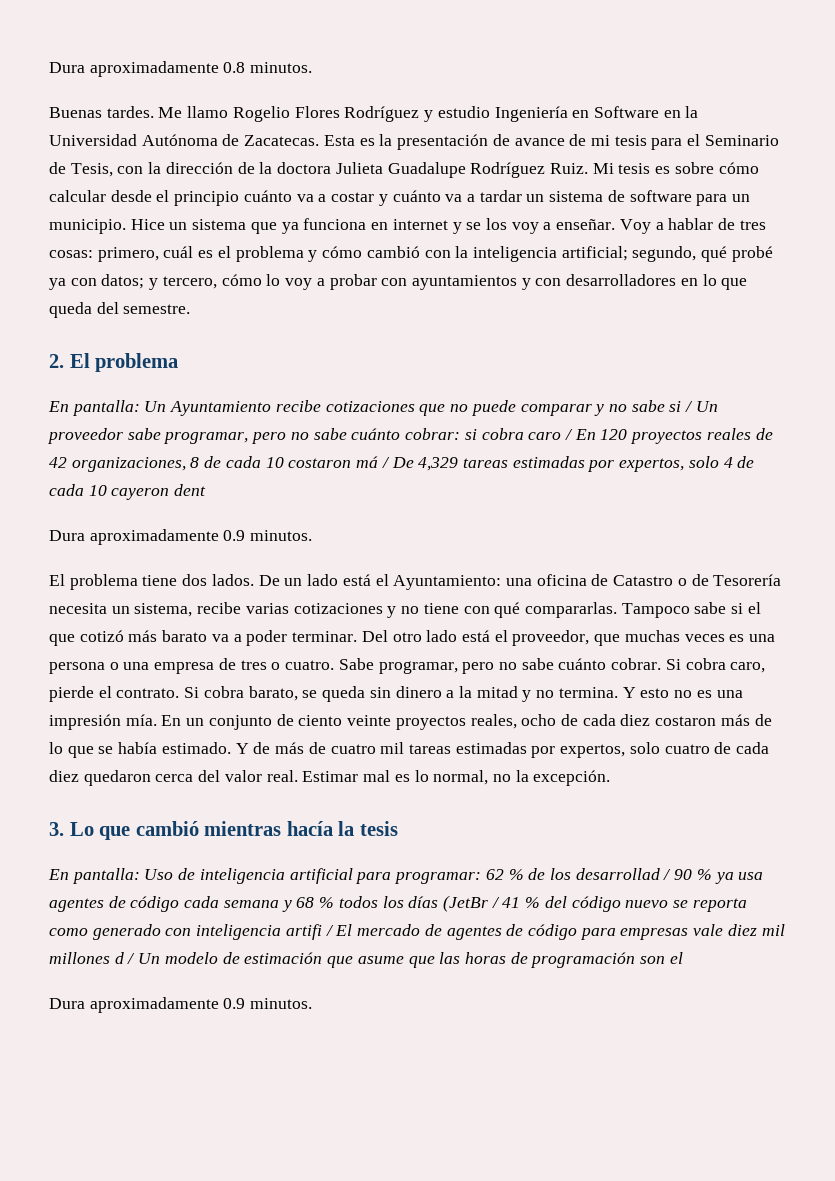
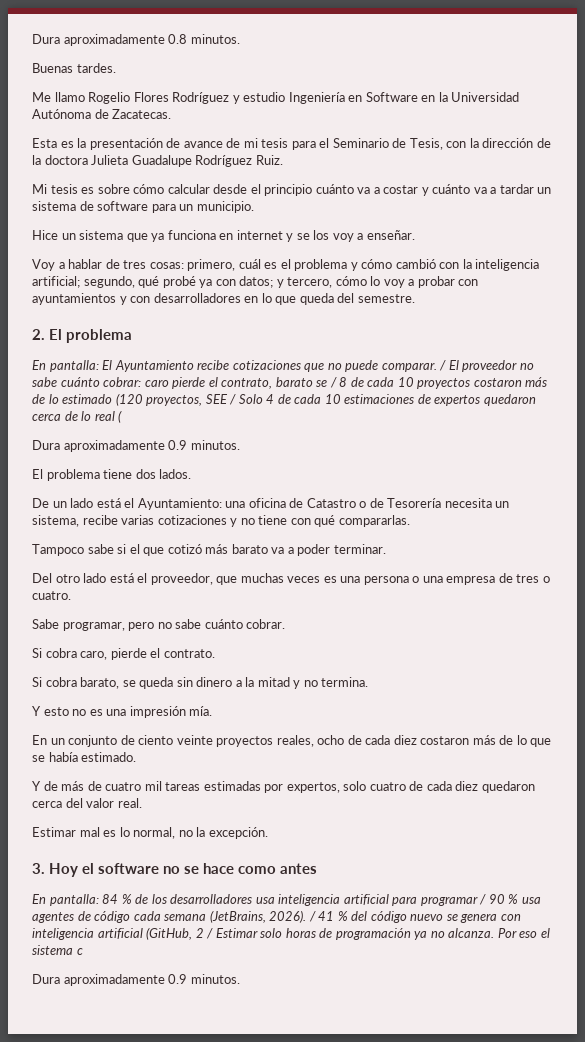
- Buenas tardes. Me llamo Rogelio Flores Rodríguez y estudio Ingeniería en Software en la Universidad Autónoma de Zacatecas. Esta es la presentación de avance de mi tesis para el Seminario de Tesis, con la dirección de la doctora Julieta Guadalupe Rodríguez Ruiz. Mi tesis es sobre cómo calcular desde el principio cuánto va a costar y cuánto va a tardar un sistema de software para un municipio. Hice un sistema que ya funciona en internet y se los voy a enseñar. Voy a hablar de tres cosas:
+ Buenas tardes.
+ Me llamo Rogelio Flores Rodríguez y estudio Ingeniería en Software en la Universidad Autónoma de Zacatecas.
+ Esta es la presentación de avance de mi tesis para el Seminario de Tesis, con la dirección de la doctora Julieta Guadalupe Rodríguez Ruiz.
+ Mi tesis es sobre cómo calcular desde el principio cuánto va a costar y cuánto va a tardar un sistema de software para un municipio.
+ Hice un sistema que ya funciona en internet y se los voy a enseñar.
+ Voy a hablar de tres cosas:
- En pantalla: Un Ayuntamiento recibe cotizaciones que no puede comparar y no sabe si / Un proveedor sabe programar, pero no sabe cuánto cobrar: si cobra caro / En 120 proyectos reales de 42 organizaciones, 8 de cada 10 costaron má / De 4,329 tareas estimadas por expertos, solo 4 de cada 10 cayeron dent
+ En pantalla: El Ayuntamiento recibe cotizaciones que no puede comparar. / El proveedor no sabe cuánto cobrar: caro pierde el contrato, barato se / 8 de cada 10 proyectos costaron más de lo estimado (120 proyectos, SEE / Solo 4 de cada 10 estimaciones de expertos quedaron cerca de lo real (
- El problema tiene dos lados. De un lado está el Ayuntamiento:
+ El problema tiene dos lados.
+ De un lado está el Ayuntamiento:
- una oficina de Catastro o de Tesorería necesita un sistema, recibe varias cotizaciones y no tiene con qué compararlas. Tampoco sabe si el que cotizó más barato va a poder terminar. Del otro lado está el proveedor, que muchas veces es una persona o una empresa de tres o cuatro. Sabe programar, pero no sabe cuánto cobrar. Si cobra caro, pierde el contrato. Si cobra barato, se queda sin dinero a la mitad y no termina. Y esto no es una impresión mía. En un conjunto de ciento veinte proyectos reales, ocho de cada diez costaron más de lo que se había estimado. Y de más de cuatro mil tareas estimadas por expertos, solo cuatro de cada diez quedaron cerca del valor real. Estimar mal es lo normal, no la excepción.
+ una oficina de Catastro o de Tesorería necesita un sistema, recibe varias cotizaciones y no tiene con qué compararlas.
+ Tampoco sabe si el que cotizó más barato va a poder terminar.
+ Del otro lado está el proveedor, que muchas veces es una persona o una empresa de tres o cuatro.
+ Sabe programar, pero no sabe cuánto cobrar.
+ Si cobra caro, pierde el contrato.
+ Si cobra barato, se queda sin dinero a la mitad y no termina.
+ Y esto no es una impresión mía.
+ En un conjunto de ciento veinte proyectos reales, ocho de cada diez costaron más de lo que se había estimado.
+ Y de más de cuatro mil tareas estimadas por expertos, solo cuatro de cada diez quedaron cerca del valor real.
+ Estimar mal es lo normal, no la excepción.
- 3. Lo que cambió mientras hacía la tesis
- En pantalla: Uso de inteligencia artificial para programar: 62 % de los desarrollad / 90 % ya usa agentes de código cada semana y 68 % todos los días (JetBr / 41 % del código nuevo se reporta como generado con inteligencia artifi / El mercado de agentes de código para empresas vale diez mil millones d / Un modelo de estimación que asume que las horas de programación son el
+ 3. Hoy el software no se hace como antes
+ En pantalla: 84 % de los desarrolladores usa inteligencia artificial para programar / 90 % usa agentes de código cada semana (JetBrains, 2026). / 41 % del código nuevo se genera con inteligencia artificial (GitHub, 2 / Estimar solo horas de programación ya no alcanza. Por eso el sistema c

